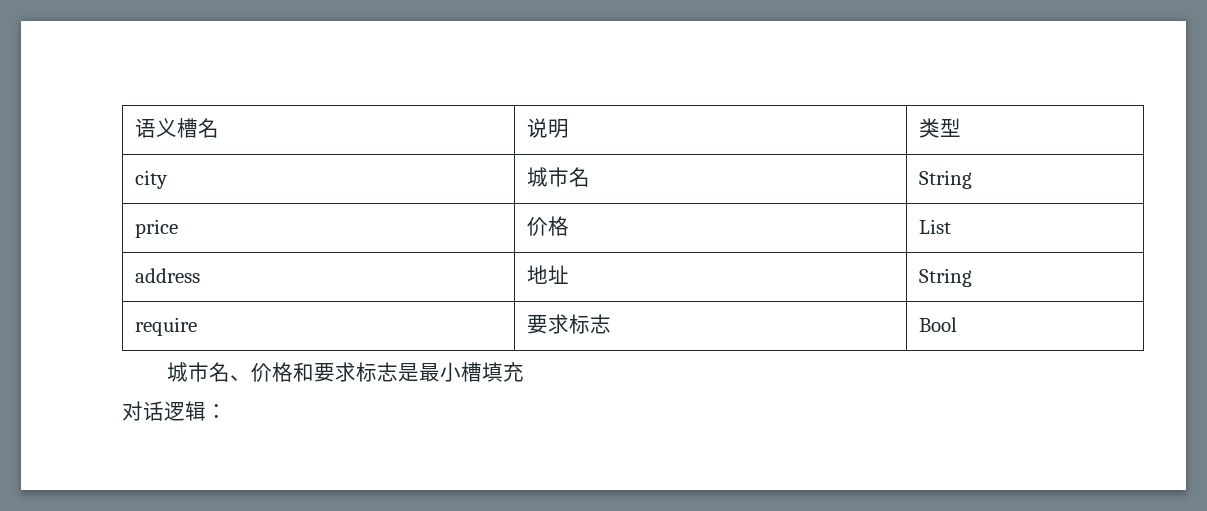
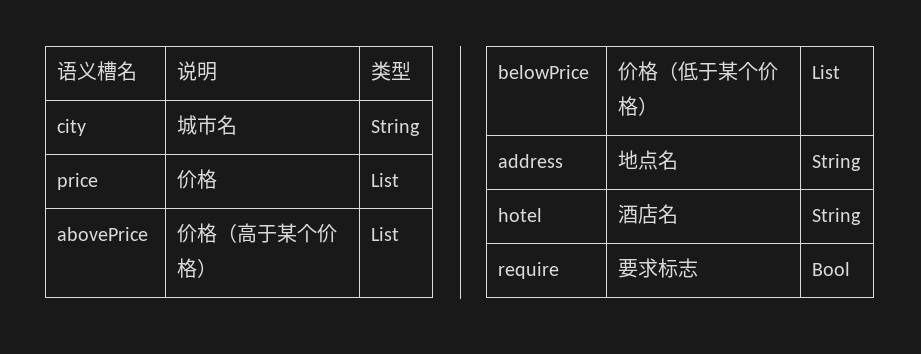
- address | 地址 | String
+ abovePrice | 价格（高于某个价格） | List
+ belowPrice | 价格（低于某个价格） | List
+ address | 地点名 | String
+ hotel | 酒店名 | String
- 城市名、价格和要求标志是最小槽填充
- 对话逻辑：

